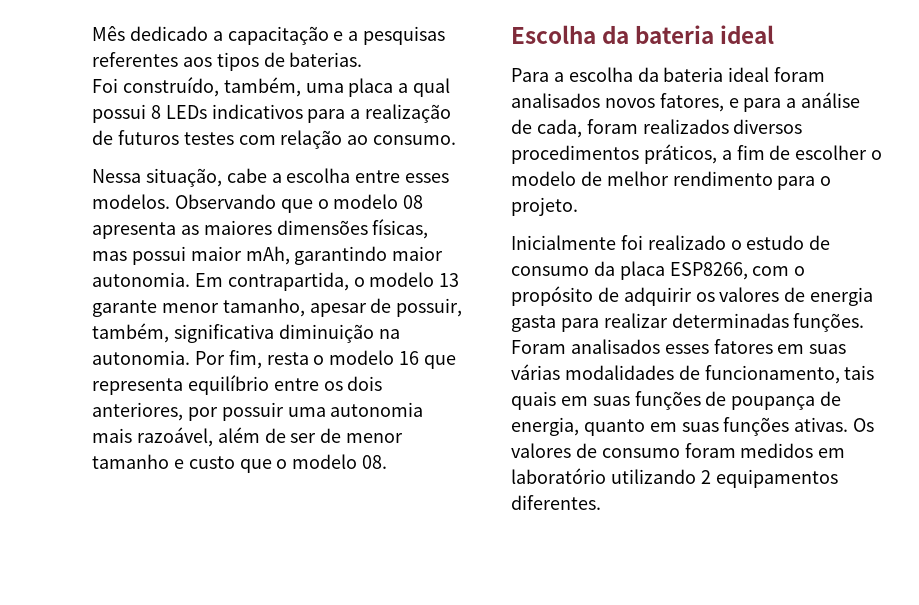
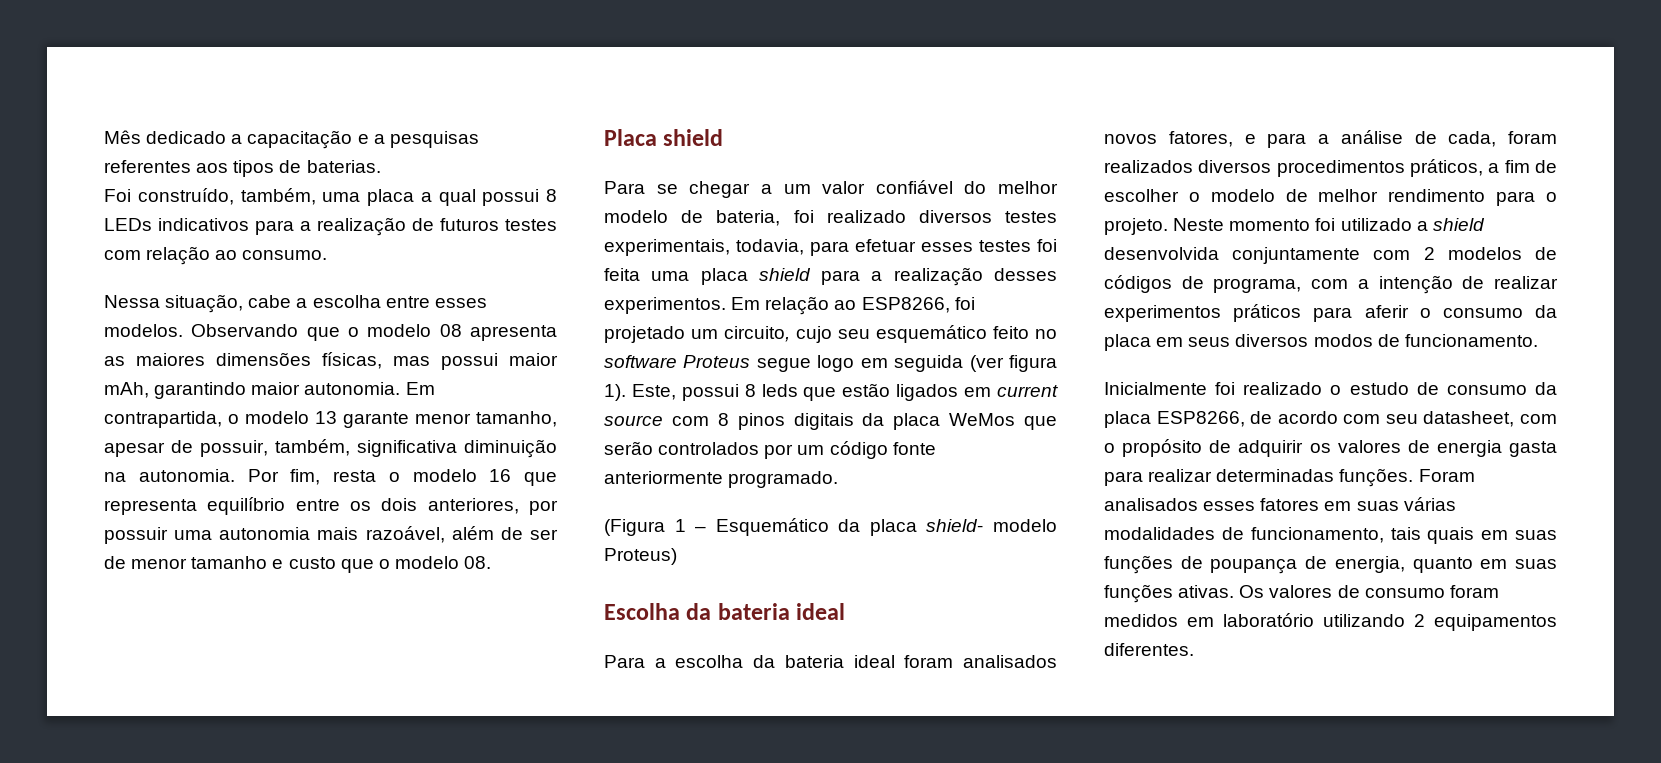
+ Placa shield
+ Para se chegar a um valor confiável do melhor modelo de bateria, foi realizado diversos testes experimentais, todavia, para efetuar esses testes foi feita uma placa shield para a realização desses experimentos. Em relação ao ESP8266, foi projetado um circuito, cujo seu esquemático feito no software Proteus segue logo em seguida (ver figura 1). Este, possui 8 leds que estão ligados em current source com 8 pinos digitais da placa WeMos que serão controlados por um código fonte anteriormente programado.
+ (Figura 1 – Esquemático da placa shield- modelo Proteus)
+ Neste momento foi utilizado a shield desenvolvida conjuntamente com 2 modelos de códigos de programa, com a intenção de realizar experimentos práticos para aferir o consumo da placa em seus diversos modos de funcionamento.
- Inicialmente foi realizado o estudo de consumo da placa ESP8266, com o propósito de adquirir os valores de energia gasta para realizar determinadas funções.
+ Inicialmente foi realizado o estudo de consumo da placa ESP8266, de acordo com seu datasheet, com o propósito de adquirir os valores de energia gasta para realizar determinadas funções.

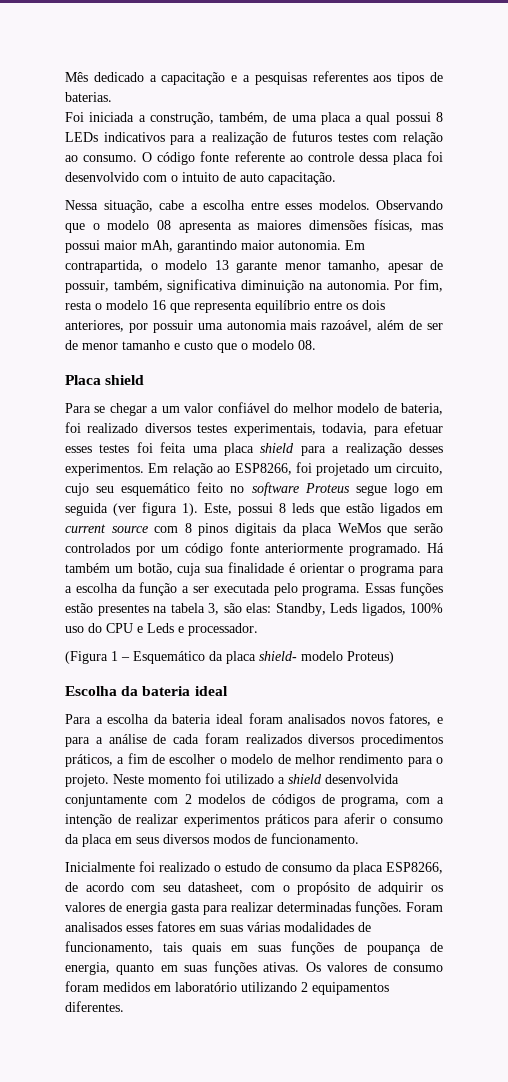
- Foi construído, também, uma placa a qual possui 8 LEDs indicativos para a realização de futuros testes com relação ao consumo.
+ Foi iniciada a construção, também, de uma placa a qual possui 8 LEDs indicativos para a realização de futuros testes com relação ao consumo. O código fonte referente ao controle dessa placa foi desenvolvido com o intuito de auto capacitação.
+ Há também um botão, cuja sua finalidade é orientar o programa para a escolha da função a ser executada pelo programa. Essas funções estão presentes na tabela 3, são elas: Standby, Leds ligados, 100% uso do CPU e Leds e processador.
- Para a escolha da bateria ideal foram analisados novos fatores, e para a análise de cada, foram realizados diversos procedimentos práticos, a fim de escolher o modelo de melhor rendimento para o projeto.
+ Para a escolha da bateria ideal foram analisados novos fatores, e para a análise de cada foram realizados diversos procedimentos práticos, a fim de escolher o modelo de melhor rendimento para o projeto.

